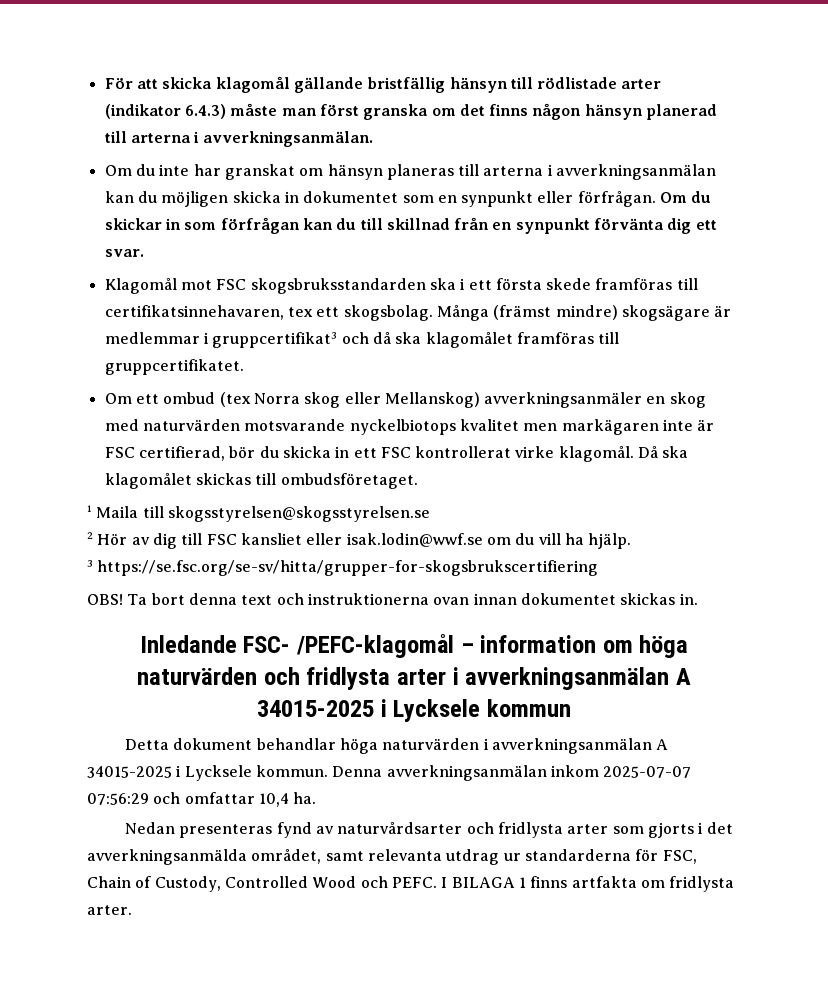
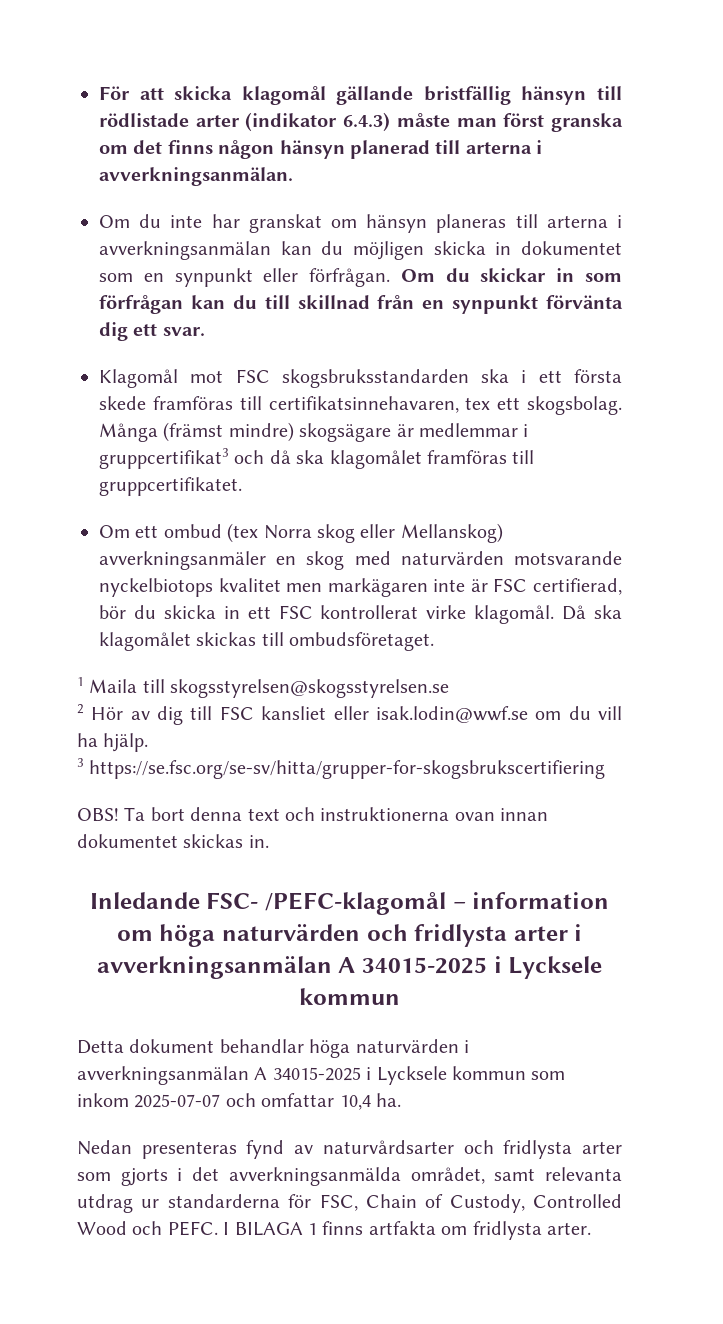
- Detta dokument behandlar höga naturvärden i avverkningsanmälan A 34015-2025 i Lycksele kommun. Denna avverkningsanmälan inkom 2025-07-07 07:56:29 och omfattar 10,4 ha.
+ Detta dokument behandlar höga naturvärden i avverkningsanmälan A 34015-2025 i Lycksele kommun som inkom 2025-07-07 och omfattar 10,4 ha.

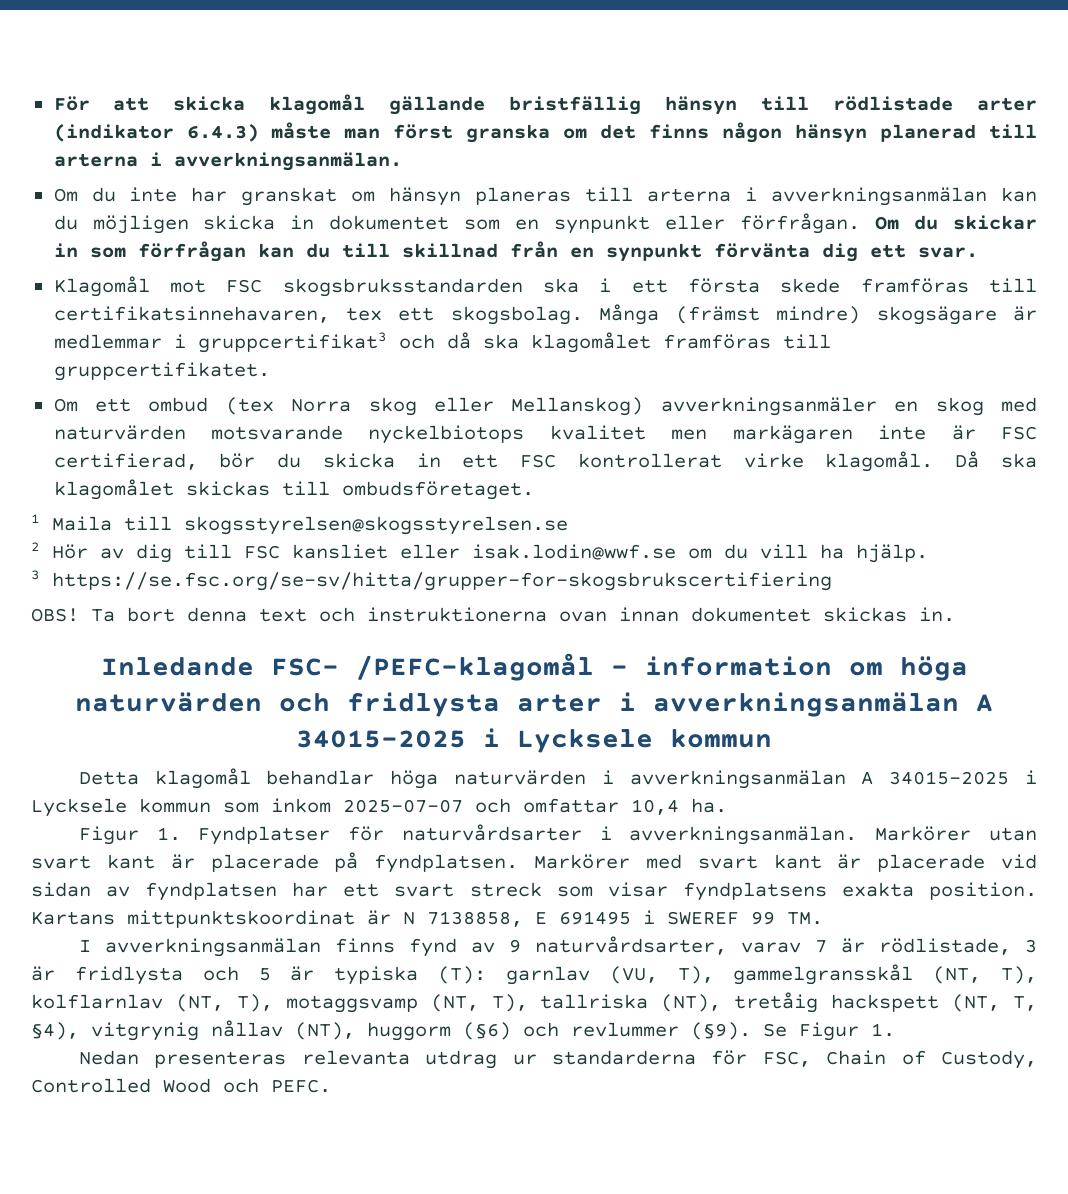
- Detta dokument behandlar höga naturvärden i avverkningsanmälan A 34015-2025 i Lycksele kommun som inkom 2025-07-07 och omfattar 10,4 ha.
+ Detta klagomål behandlar höga naturvärden i avverkningsanmälan A 34015-2025 i Lycksele kommun som inkom 2025-07-07 och omfattar 10,4 ha.
- Nedan presenteras fynd av naturvårdsarter och fridlysta arter som gjorts i det avverkningsanmälda området, samt relevanta utdrag ur standarderna för FSC, Chain of Custody, Controlled Wood och PEFC. I BILAGA 1 finns artfakta om fridlysta arter.
+ Figur 1. Fyndplatser för naturvårdsarter i avverkningsanmälan. Markörer utan svart kant är placerade på fyndplatsen. Markörer med svart kant är placerade vid sidan av fyndplatsen har ett svart streck som visar fyndplatsens exakta position. Kartans mittpunktskoordinat är N 7138858, E 691495 i SWEREF 99 TM.
+ I avverkningsanmälan finns fynd av 9 naturvårdsarter, varav 7 är rödlistade, 3 är fridlysta och 5 är typiska (T): garnlav (VU, T), gammelgransskål (NT, T), kolflarnlav (NT, T), motaggsvamp (NT, T), tallriska (NT), tretåig hackspett (NT, T, §4), vitgrynig nållav (NT), huggorm (§6) och revlummer (§9). Se Figur 1.
+ Nedan presenteras relevanta utdrag ur standarderna för FSC, Chain of Custody, Controlled Wood och PEFC.

